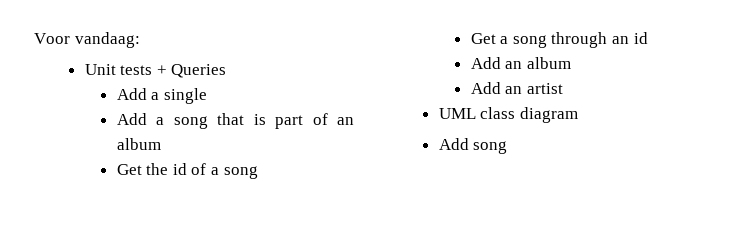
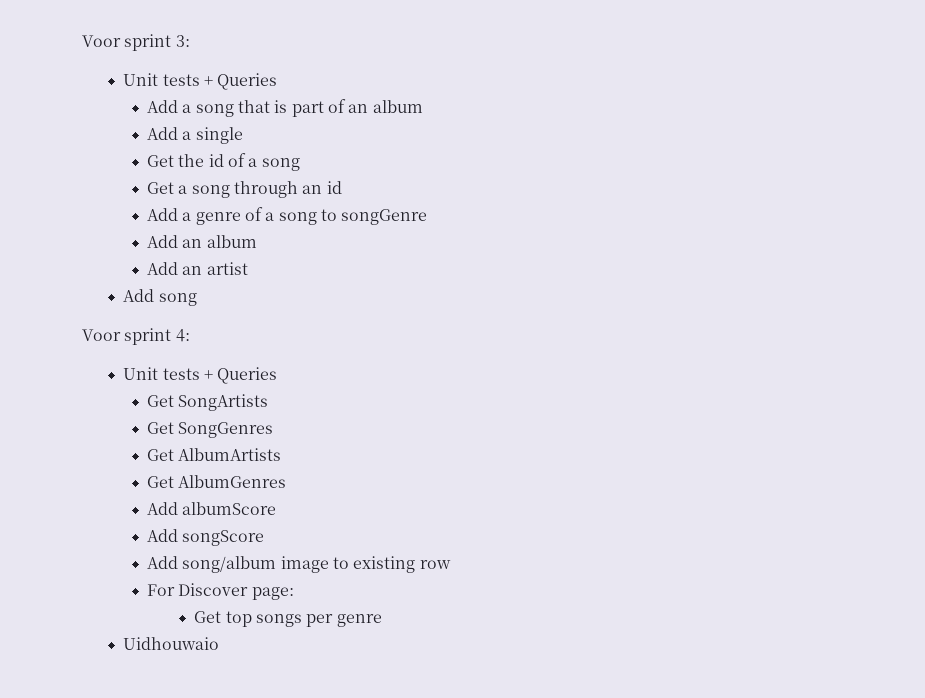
- Voor vandaag:
+ Voor sprint 3:
  Unit tests + Queries
- Add a single
+ Add a single
+ Add a genre of a song to songGenre
- UML class diagram
  Add song
+ Voor sprint 4:
+ Unit tests + Queries
+ Get SongArtists
+ Get SongGenres
+ Get AlbumArtists
+ Get AlbumGenres
+ Add albumScore
+ Add songScore
+ Add song/album image to existing row
+ For Discover page:
+ Get top songs per genre
+ Uidhouwaio

